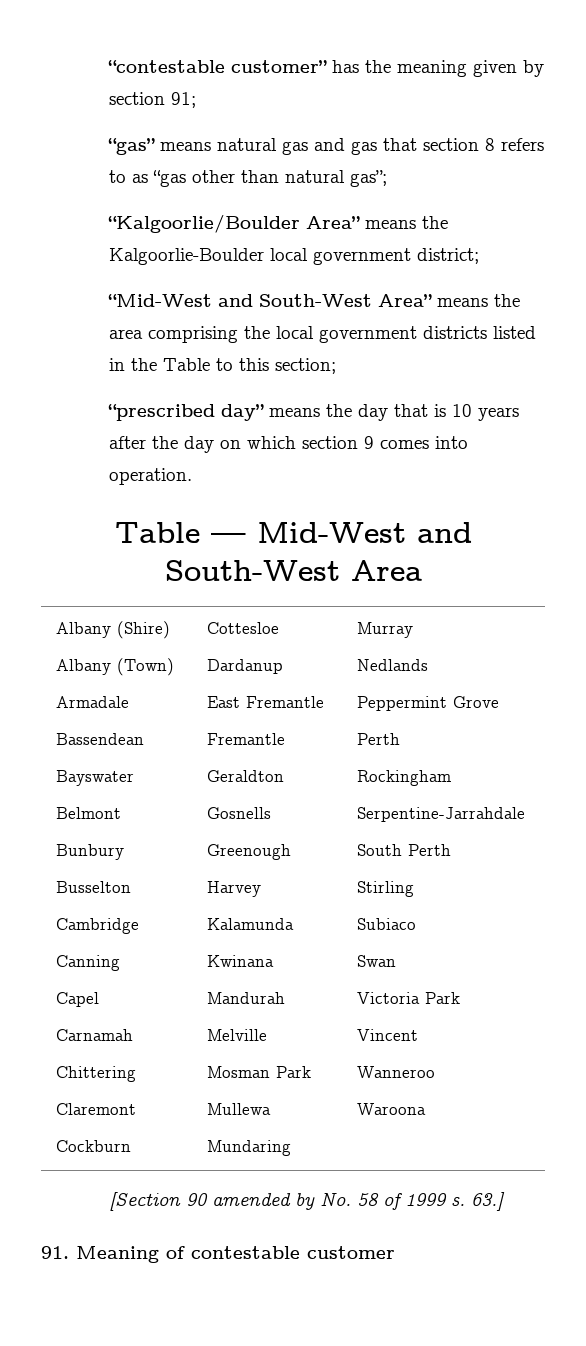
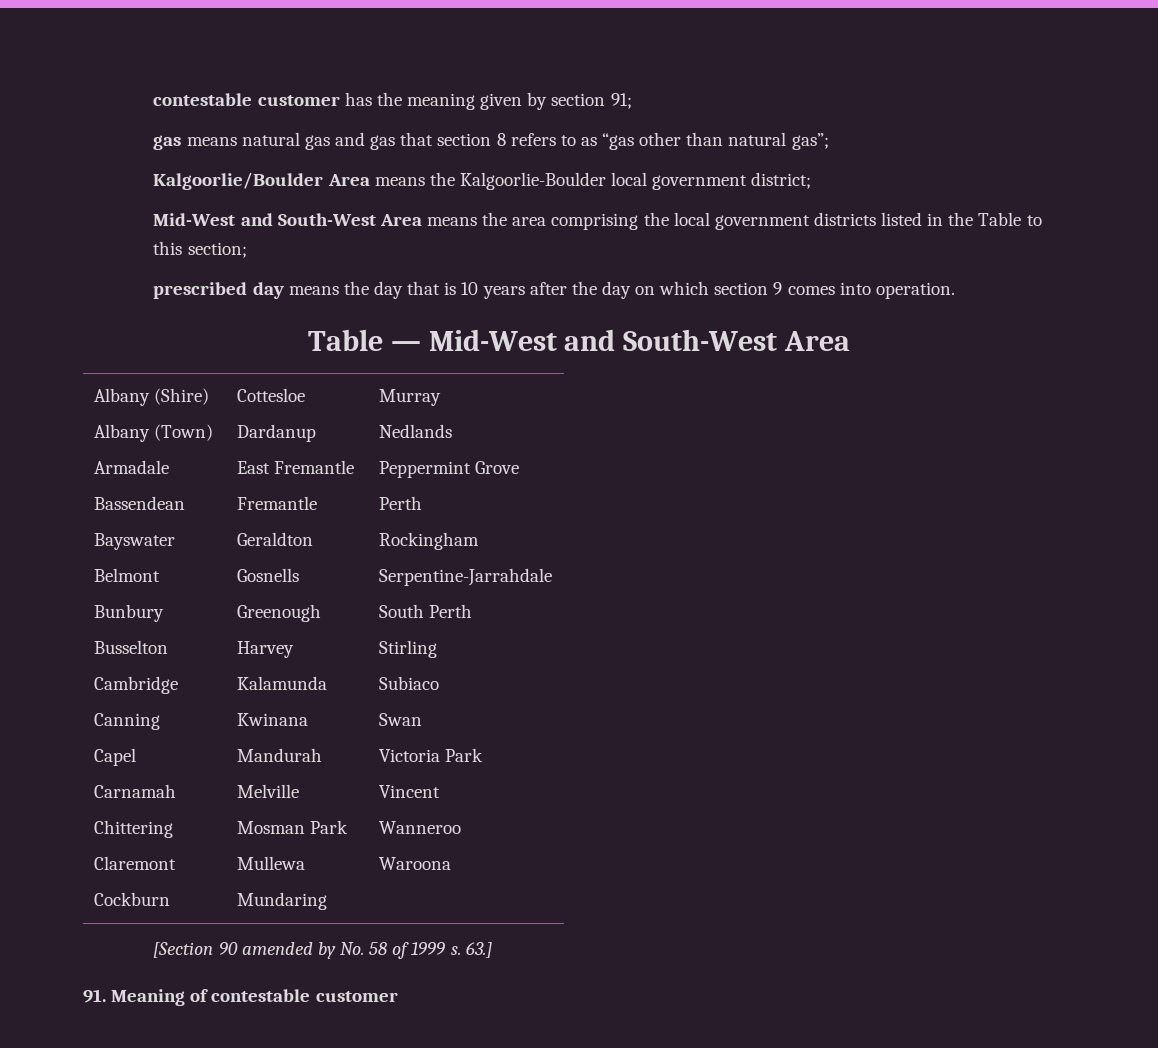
- “contestable customer” has the meaning given by section 91;
+ contestable customer has the meaning given by section 91;
- “gas” means natural gas and gas that section 8 refers to as “gas other than natural gas”;
+ gas means natural gas and gas that section 8 refers to as “gas other than natural gas”;
- “Kalgoorlie/Boulder Area” means the Kalgoorlie-Boulder local government district;
+ Kalgoorlie/Boulder Area means the Kalgoorlie-Boulder local government district;
- “Mid-West and South-West Area” means the area comprising the local government districts listed in the Table to this section;
+ Mid-West and South-West Area means the area comprising the local government districts listed in the Table to this section;
- “prescribed day” means the day that is 10 years after the day on which section 9 comes into operation.
+ prescribed day means the day that is 10 years after the day on which section 9 comes into operation.

